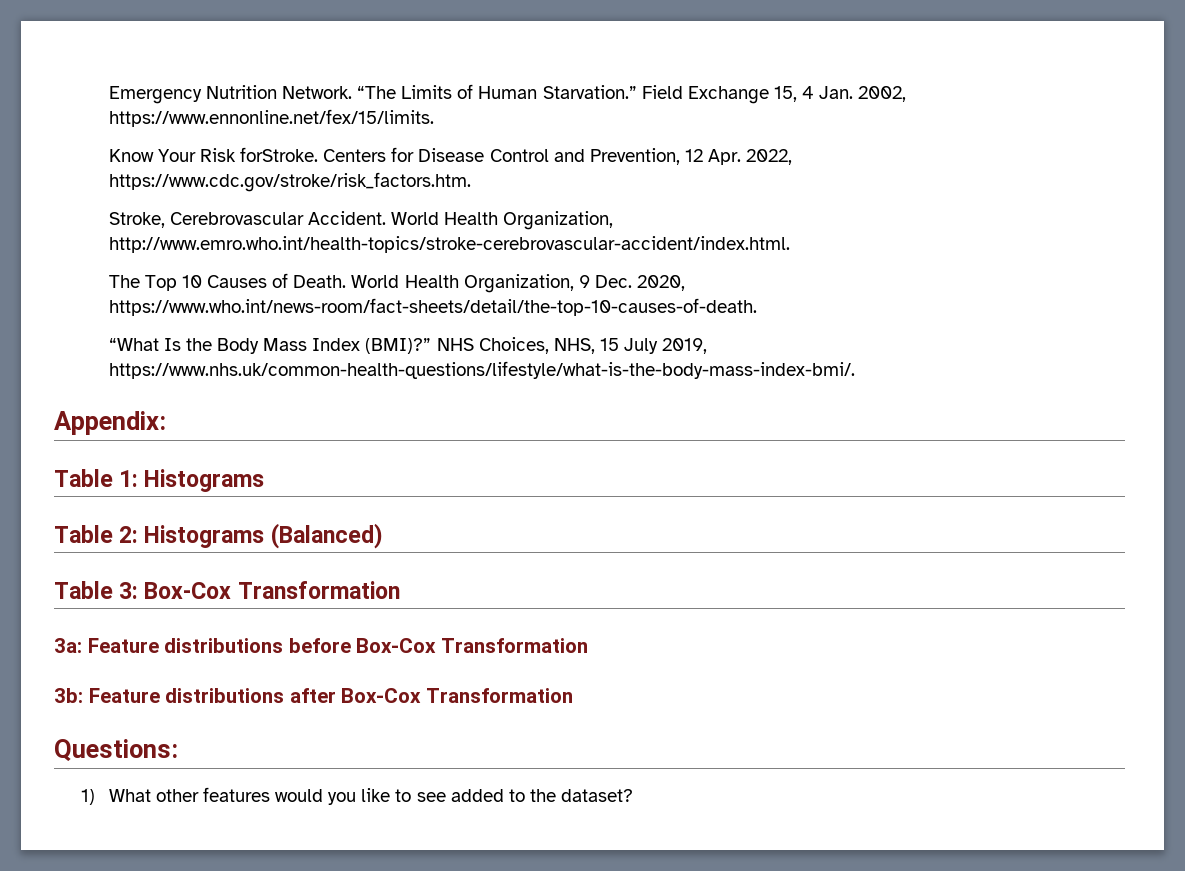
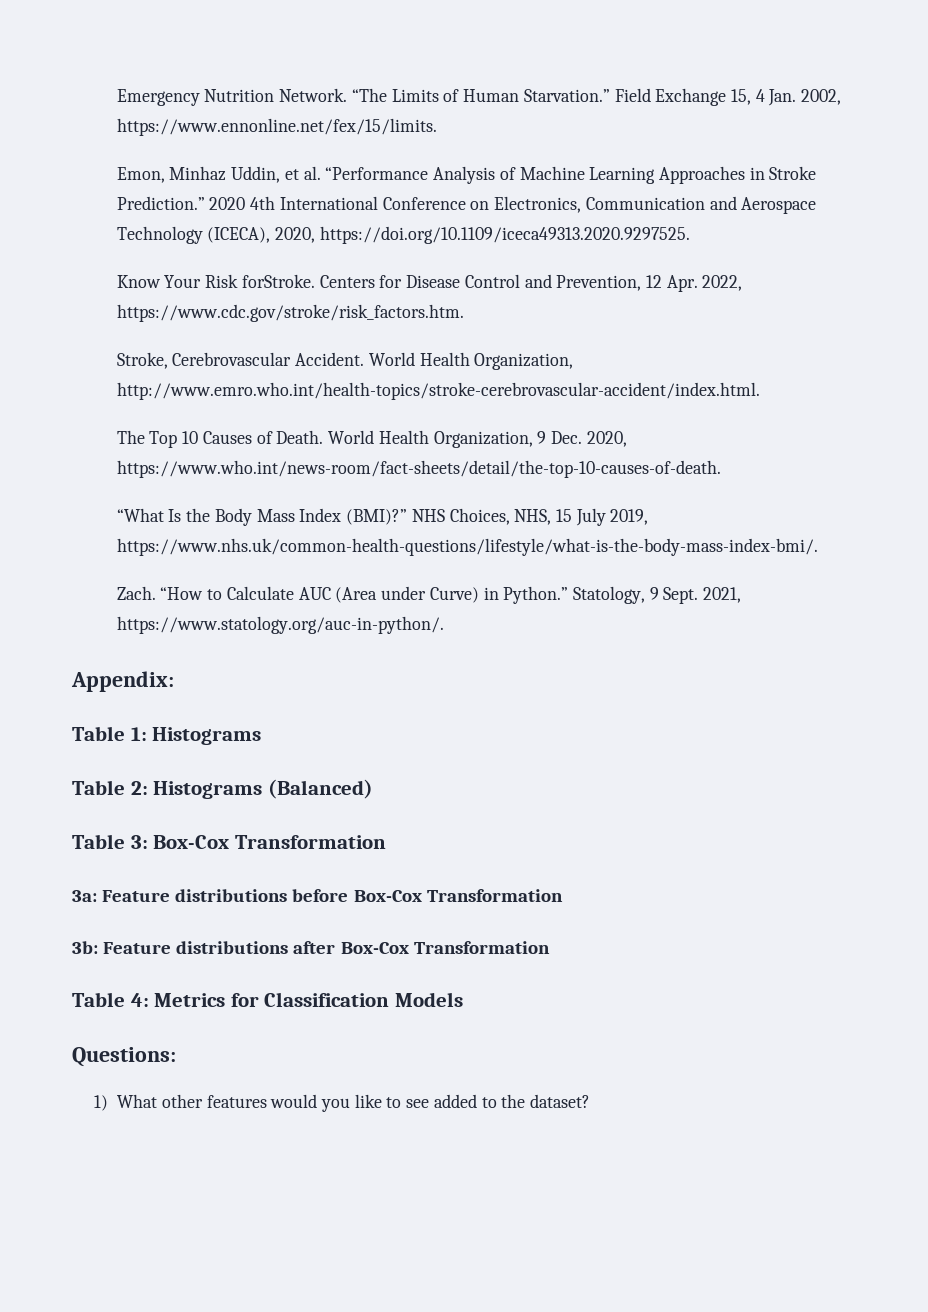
+ Emon, Minhaz Uddin, et al. “Performance Analysis of Machine Learning Approaches in Stroke Prediction.” 2020 4th International Conference on Electronics, Communication and Aerospace Technology (ICECA), 2020, https://doi.org/10.1109/iceca49313.2020.9297525.
+ Zach. “How to Calculate AUC (Area under Curve) in Python.” Statology, 9 Sept. 2021, https://www.statology.org/auc-in-python/.
+ Table 4: Metrics for Classification Models

